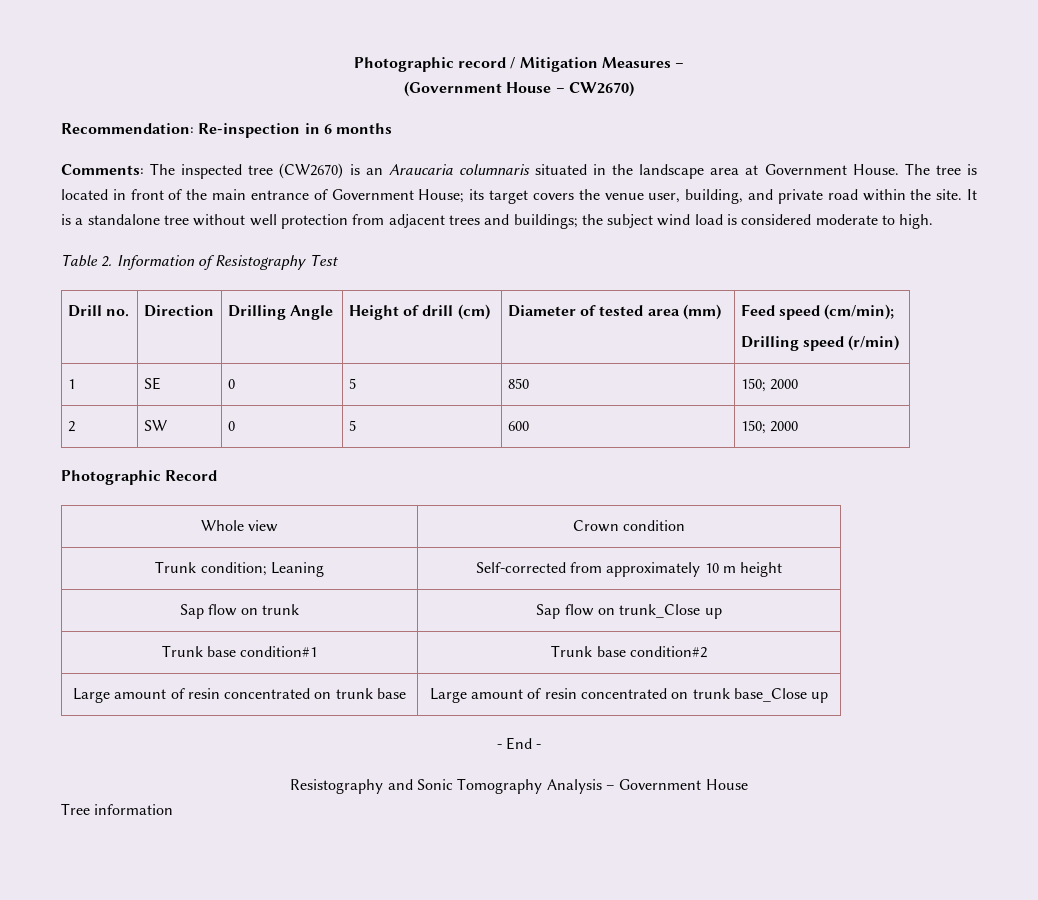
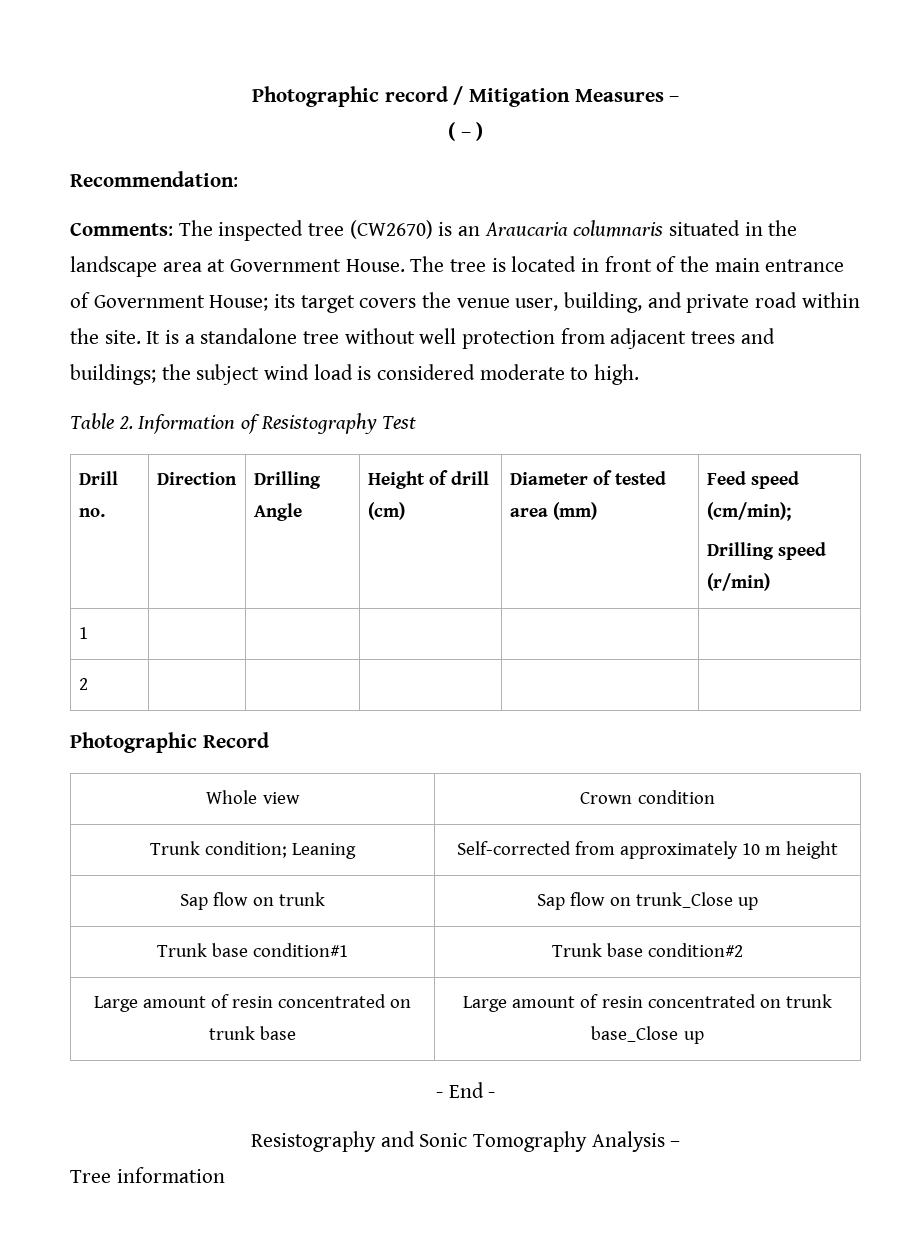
- (Government House – CW2670)
- Recommendation: Re-inspection in 6 months
+ ( – )
+ Recommendation:
- 1 | SE | 0 | 5 | 850 | 150; 2000
- 2 | SW | 0 | 5 | 600 | 150; 2000
+ 1 | | | | |
+ 2 | | | | |
- Resistography and Sonic Tomography Analysis – Government House
+ Resistography and Sonic Tomography Analysis –

